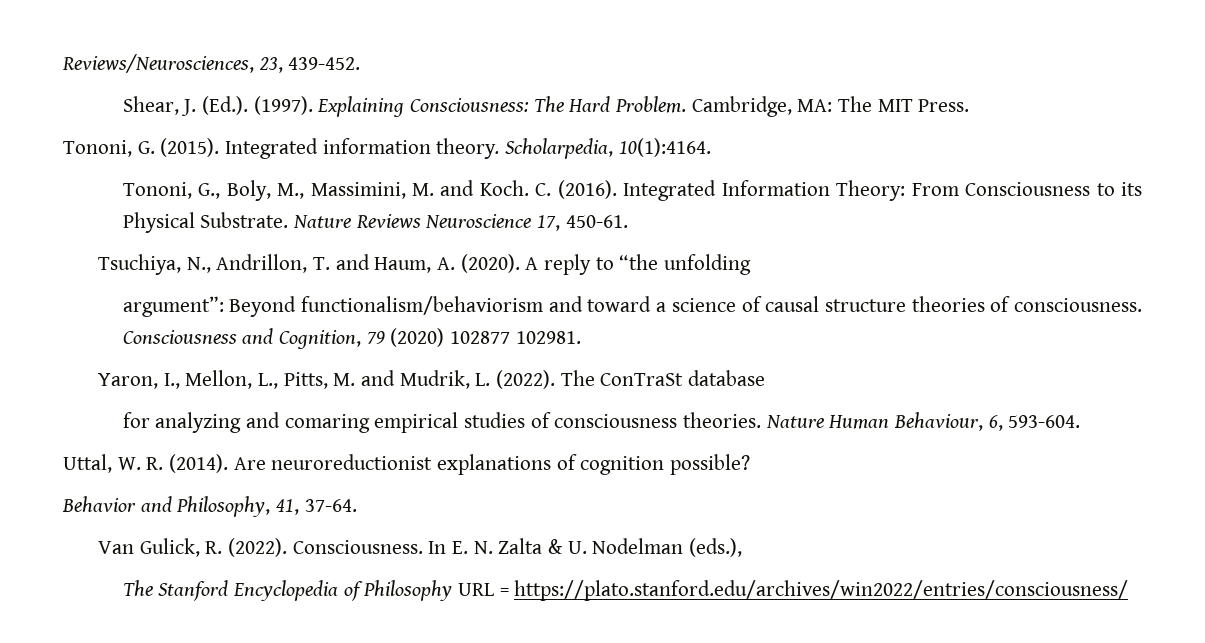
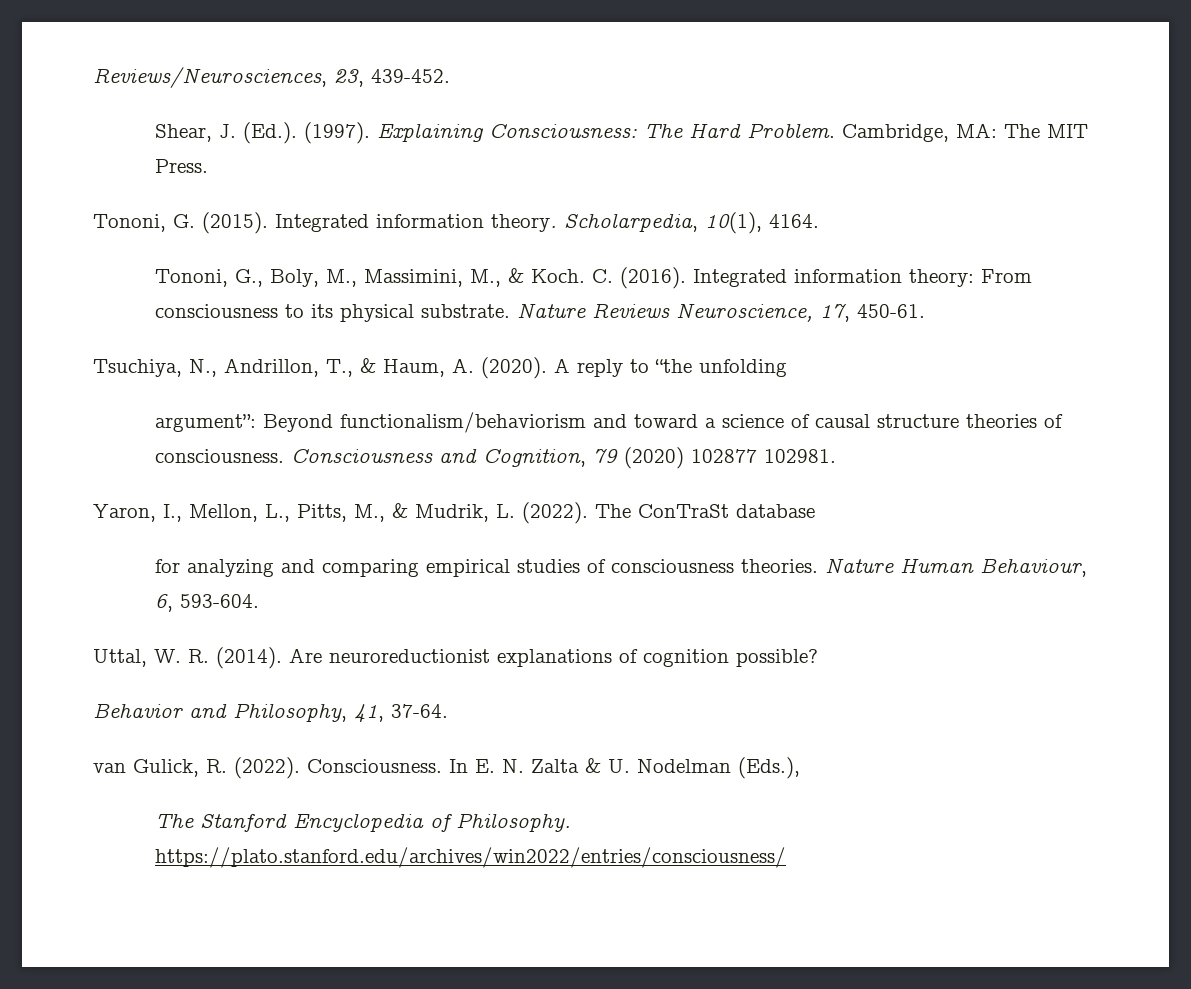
- Scholarpedia, 10(1):4164.
+ Scholarpedia, 10(1), 4164.
- Tononi, G., Boly, M., Massimini, M. and Koch.
+ Tononi, G., Boly, M., Massimini, M., & Koch.
- Integrated Information Theory: From Consciousness to its Physical Substrate.
+ Integrated information theory: From consciousness to its physical substrate.
- Nature Reviews Neuroscience 17, 450-61.
+ Nature Reviews Neuroscience, 17, 450-61.
- Tsuchiya, N., Andrillon, T. and Haum, A. (2020).
+ Tsuchiya, N., Andrillon, T., & Haum, A. (2020).
- Yaron, I., Mellon, L., Pitts, M. and Mudrik, L. (2022).
+ Yaron, I., Mellon, L., Pitts, M., & Mudrik, L. (2022).
- for analyzing and comaring empirical studies of consciousness theories.
+ for analyzing and comparing empirical studies of consciousness theories.
- Van Gulick, R. (2022).
+ van Gulick, R. (2022).
- In E. N. Zalta & U. Nodelman (eds.),
+ In E. N. Zalta & U. Nodelman (Eds.),
- The Stanford Encyclopedia of Philosophy URL = https://plato.stanford.edu/archives/win2022/entries/consciousness/
+ The Stanford Encyclopedia of Philosophy. https://plato.stanford.edu/archives/win2022/entries/consciousness/

